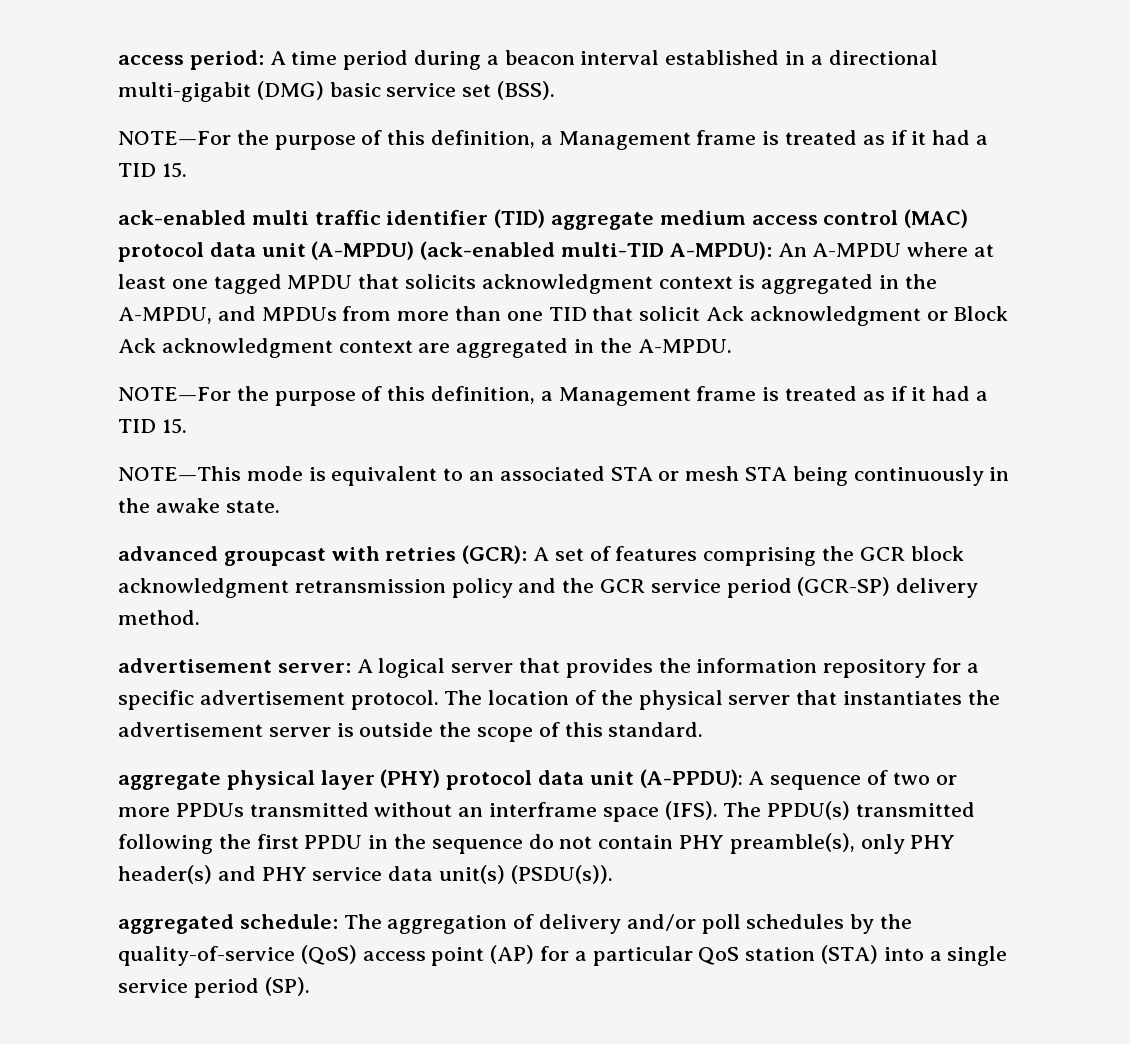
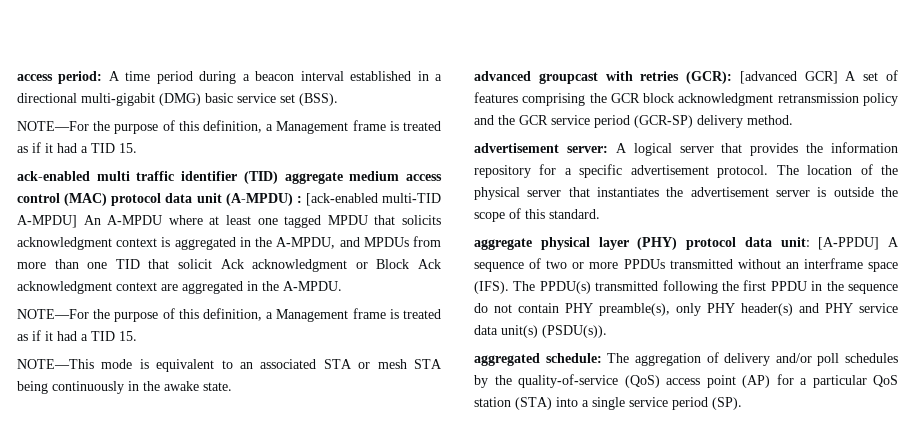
- ack-enabled multi traffic identifier (TID) aggregate medium access control (MAC) protocol data unit (A-MPDU) (ack-enabled multi-TID A-MPDU): An A-MPDU where at least one tagged MPDU that solicits acknowledgment context is aggregated in the A-MPDU, and MPDUs from more than one TID that solicit Ack acknowledgment or Block Ack acknowledgment context are aggregated in the A-MPDU.
+ ack-enabled multi traffic identifier (TID) aggregate medium access control (MAC) protocol data unit (A-MPDU) : [ack-enabled multi-TID A-MPDU] An A-MPDU where at least one tagged MPDU that solicits acknowledgment context is aggregated in the A-MPDU, and MPDUs from more than one TID that solicit Ack acknowledgment or Block Ack acknowledgment context are aggregated in the A-MPDU.
- advanced groupcast with retries (GCR): A set of features comprising the GCR block acknowledgment retransmission policy and the GCR service period (GCR-SP) delivery method.
+ advanced groupcast with retries (GCR): [advanced GCR] A set of features comprising the GCR block acknowledgment retransmission policy and the GCR service period (GCR-SP) delivery method.
- aggregate physical layer (PHY) protocol data unit (A-PPDU): A sequence of two or more PPDUs transmitted without an interframe space (IFS).
+ aggregate physical layer (PHY) protocol data unit: [A-PPDU] A sequence of two or more PPDUs transmitted without an interframe space (IFS).

